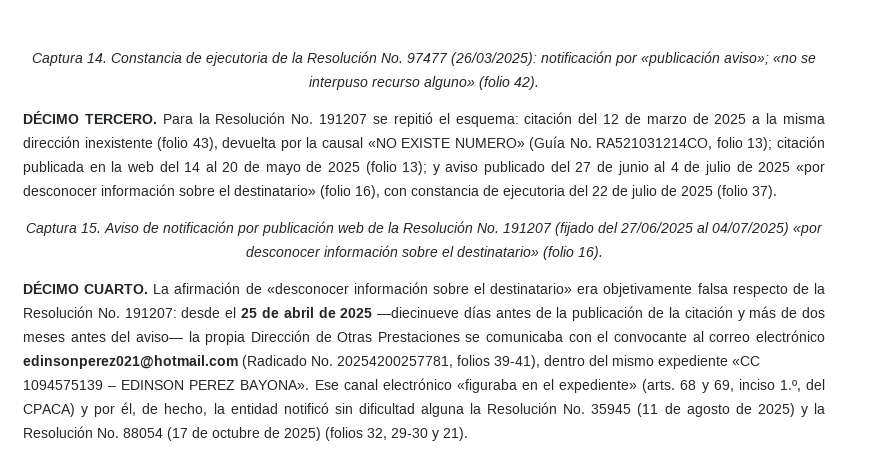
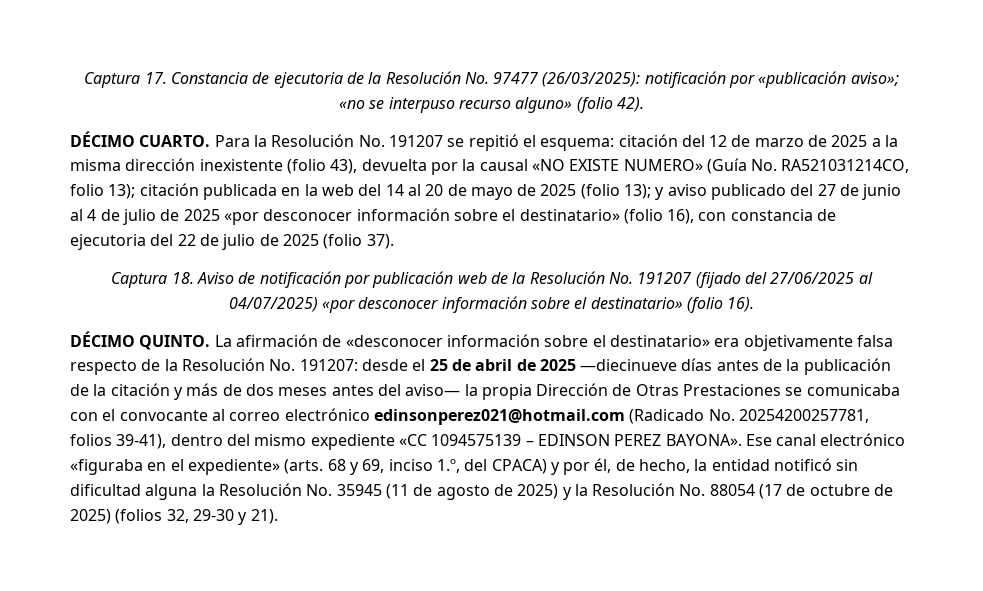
- Captura 14. Constancia de ejecutoria de la Resolución No. 97477 (26/03/2025): notificación por «publicación aviso»; «no se interpuso recurso alguno» (folio 42).
+ Captura 17. Constancia de ejecutoria de la Resolución No. 97477 (26/03/2025): notificación por «publicación aviso»; «no se interpuso recurso alguno» (folio 42).
- DÉCIMO TERCERO.
+ DÉCIMO CUARTO.
- Captura 15. Aviso de notificación por publicación web de la Resolución No. 191207 (fijado del 27/06/2025 al 04/07/2025) «por desconocer información sobre el destinatario» (folio 16).
+ Captura 18. Aviso de notificación por publicación web de la Resolución No. 191207 (fijado del 27/06/2025 al 04/07/2025) «por desconocer información sobre el destinatario» (folio 16).
- DÉCIMO CUARTO.
+ DÉCIMO QUINTO.

